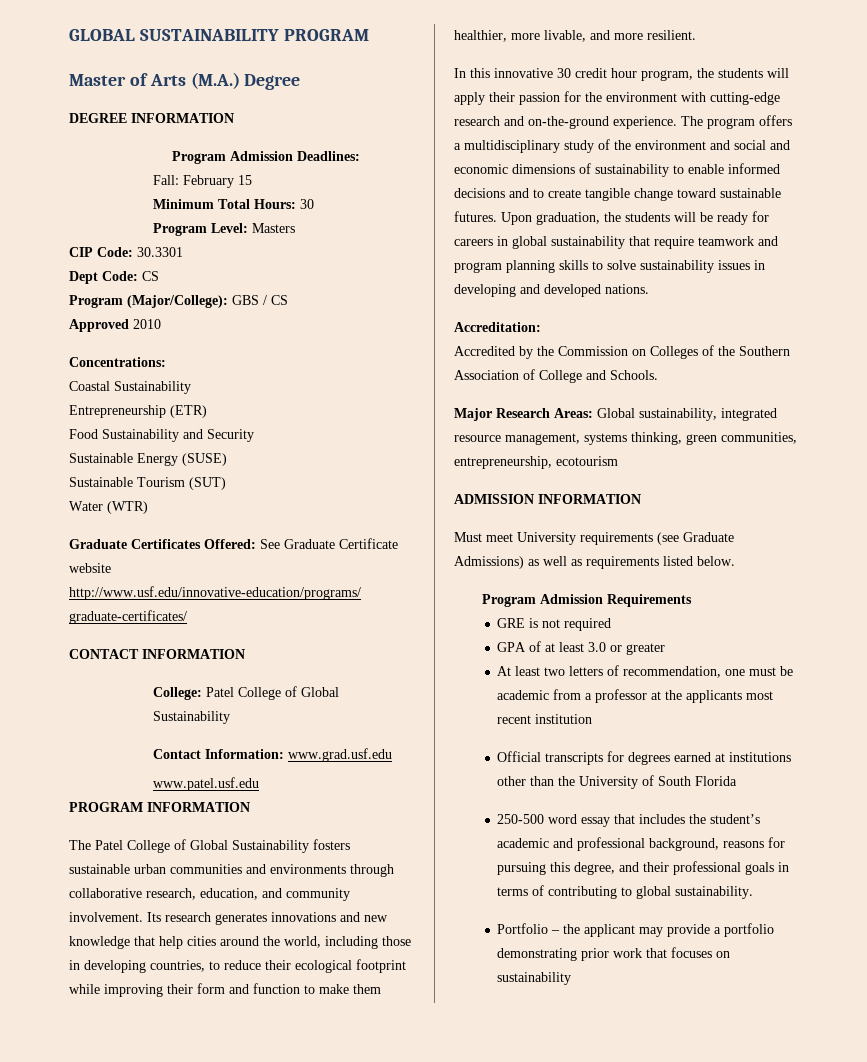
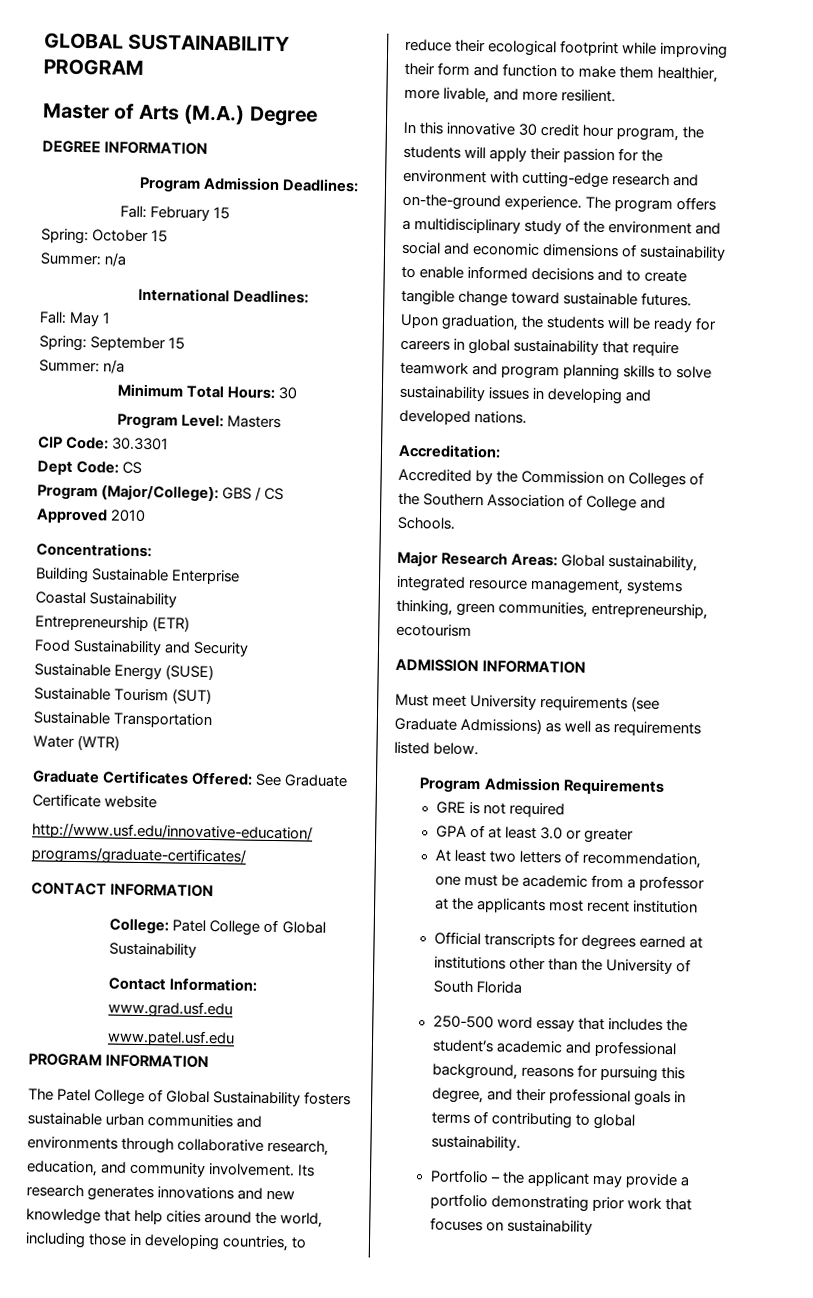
+ Spring: October 15
+ Summer: n/a
+ International Deadlines:
+ Fall: May 1
+ Spring: September 15
+ Summer: n/a
+ Building Sustainable Enterprise
+ Sustainable Transportation

